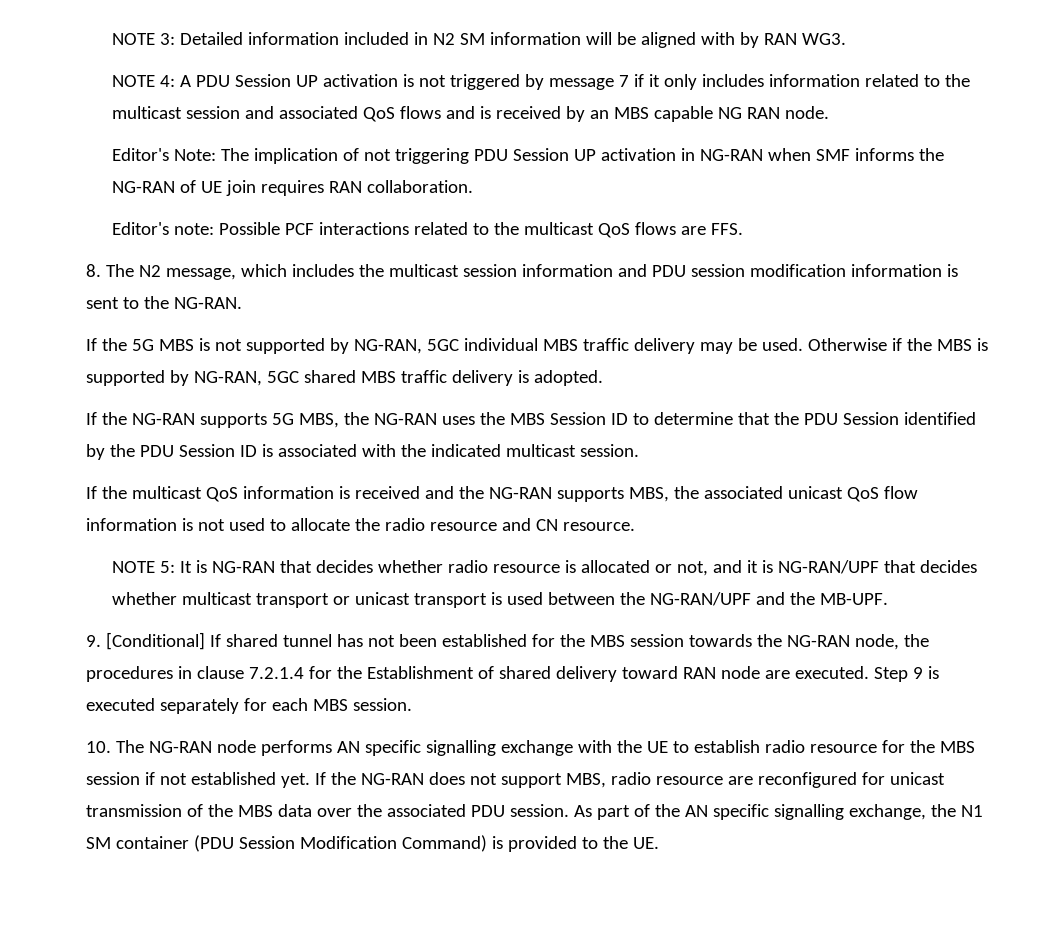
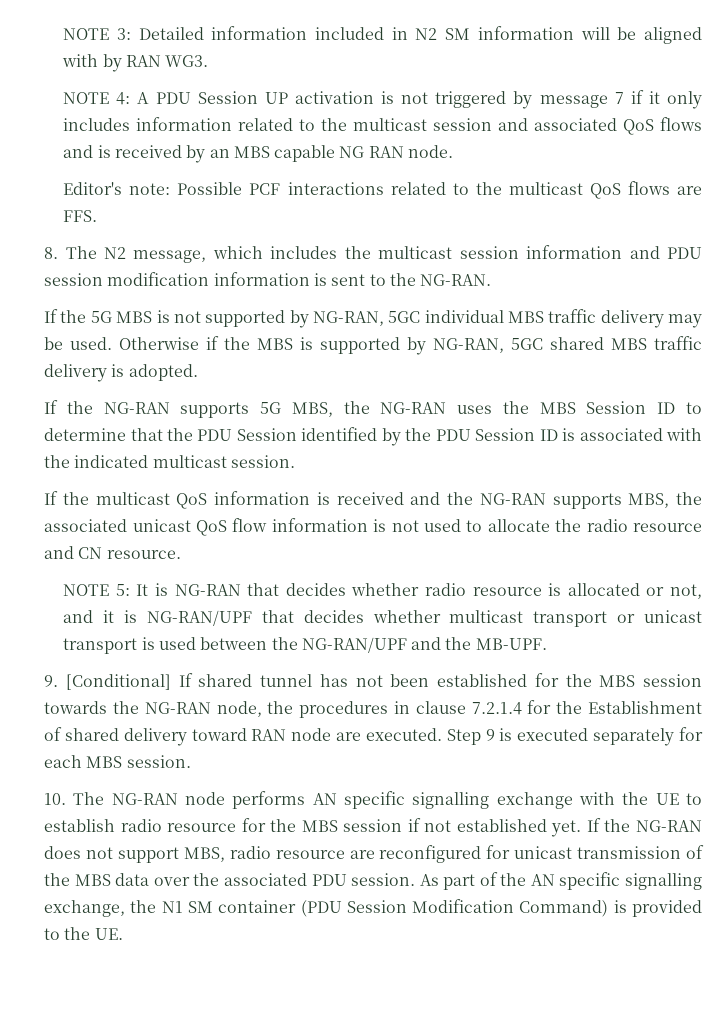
- Editor's Note: The implication of not triggering PDU Session UP activation in NG-RAN when SMF informs the NG-RAN of UE join requires RAN collaboration.

